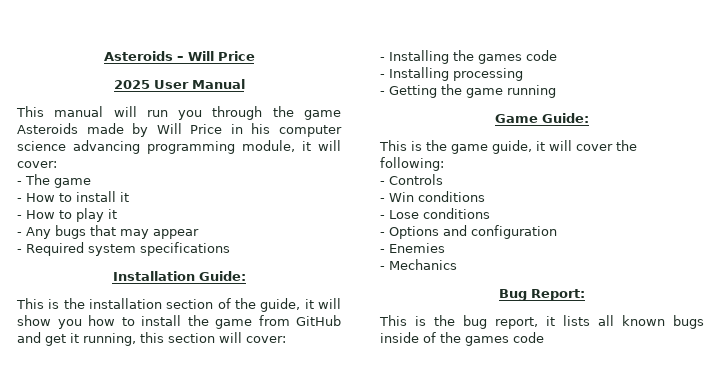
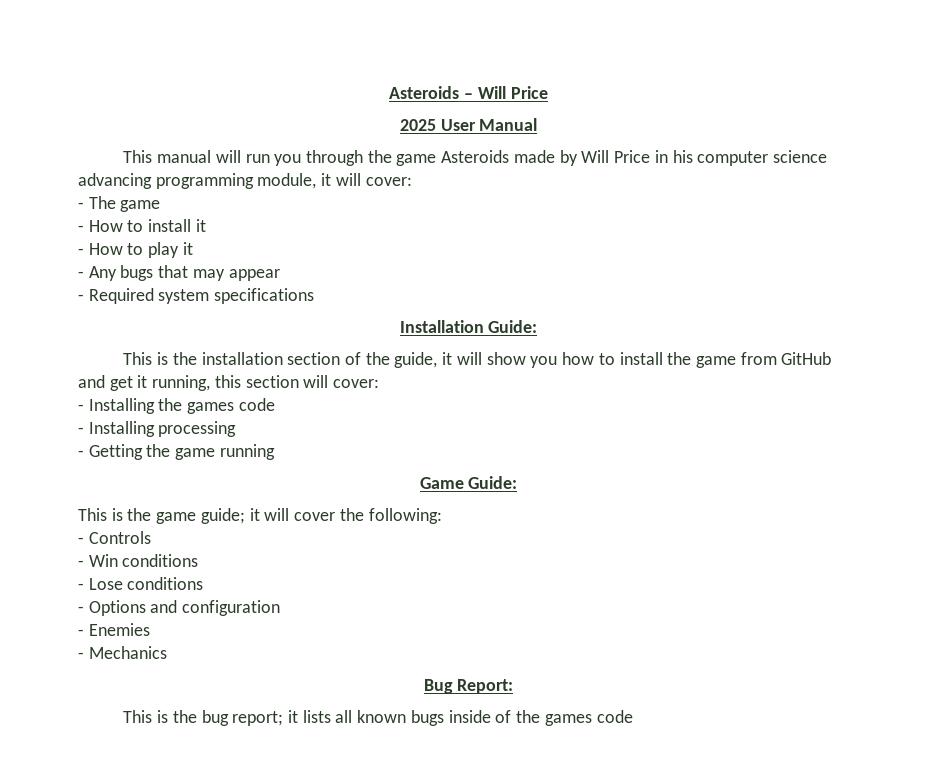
- This is the game guide, it will cover the following:
+ This is the game guide; it will cover the following:
- This is the bug report, it lists all known bugs inside of the games code
+ This is the bug report; it lists all known bugs inside of the games code

